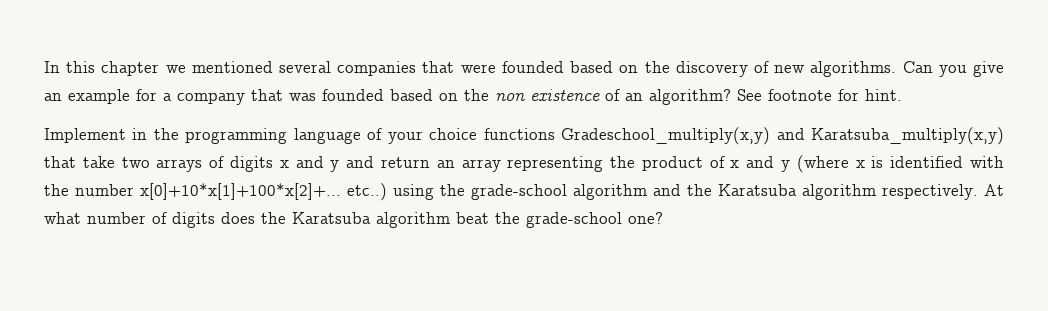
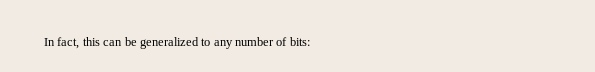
- In this chapter we mentioned several companies that were founded based on the discovery of new algorithms. Can you give an example for a company that was founded based on the non existence of an algorithm? See footnote for hint.
- Implement in the programming language of your choice functions Gradeschool_multiply(x,y) and Karatsuba_multiply(x,y) that take two arrays of digits x and y and return an array representing the product of x and y (where x is identified with the number x[0]+10*x[1]+100*x[2]+... etc..) using the grade-school algorithm and the Karatsuba algorithm respectively. At what number of digits does the Karatsuba algorithm beat the grade-school one?
+ In fact, this can be generalized to any number of bits:

